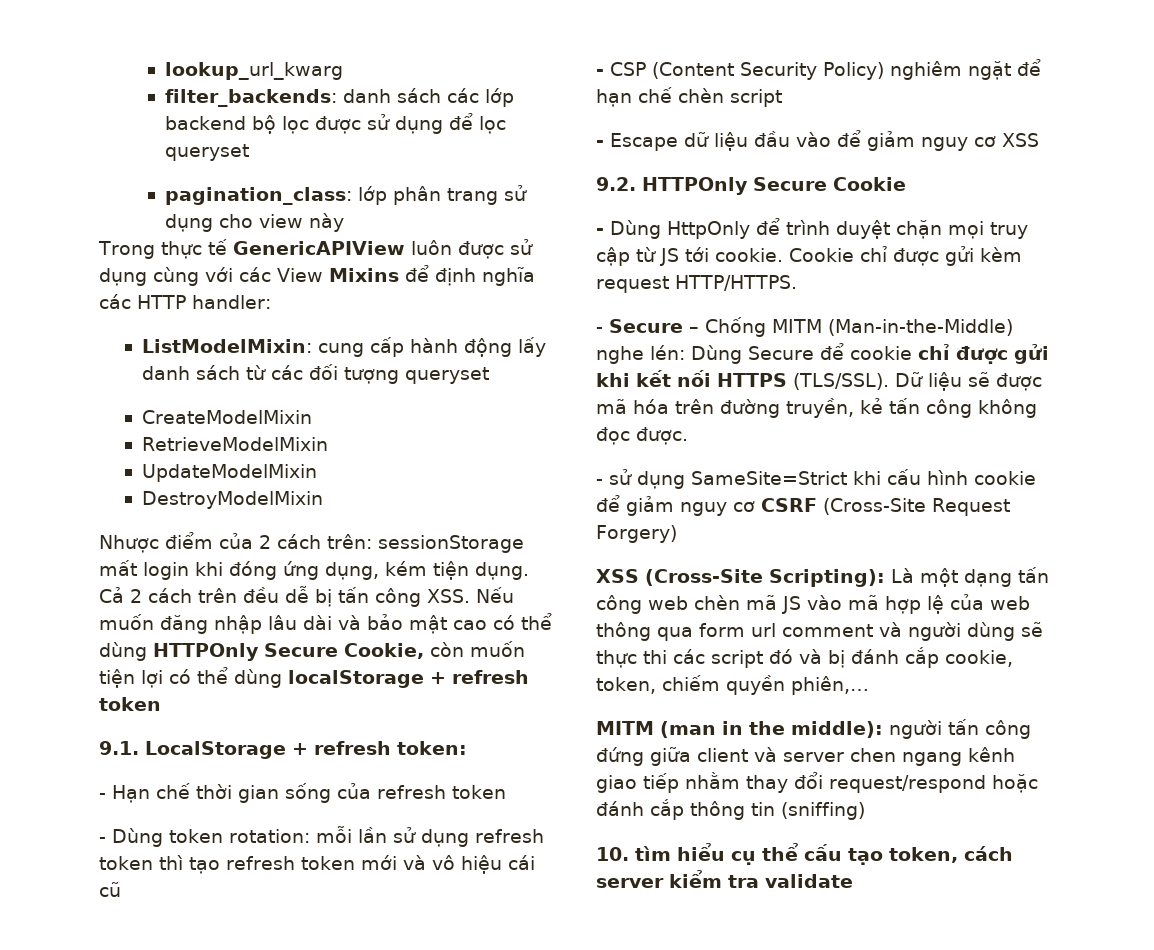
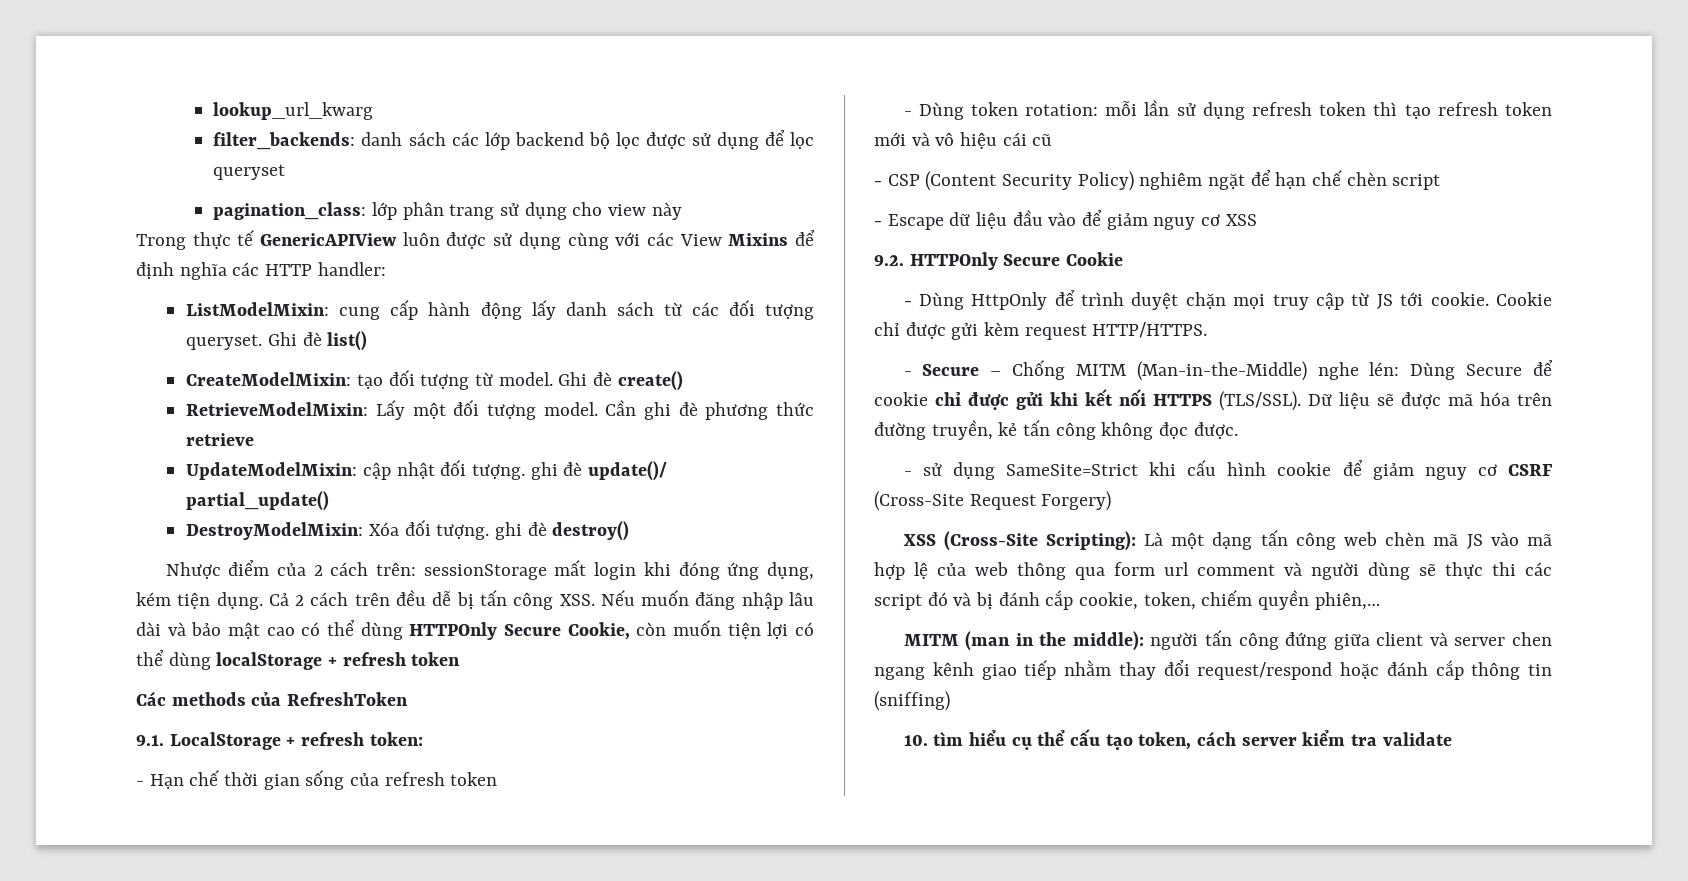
- ListModelMixin: cung cấp hành động lấy danh sách từ các đối tượng queryset
- CreateModelMixin
- RetrieveModelMixin
- UpdateModelMixin
- DestroyModelMixin
+ ListModelMixin: cung cấp hành động lấy danh sách từ các đối tượng queryset. Ghi đè list()
+ CreateModelMixin: tạo đối tượng từ model. Ghi đè create()
+ RetrieveModelMixin: Lấy một đối tượng model. Cần ghi đè phương thức retrieve
+ UpdateModelMixin: cập nhật đối tượng. ghi đè update()/ partial_update()
+ DestroyModelMixin: Xóa đối tượng. ghi đè destroy()
+ Các methods của RefreshToken

